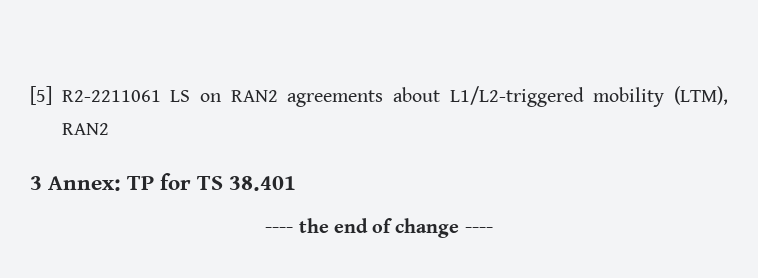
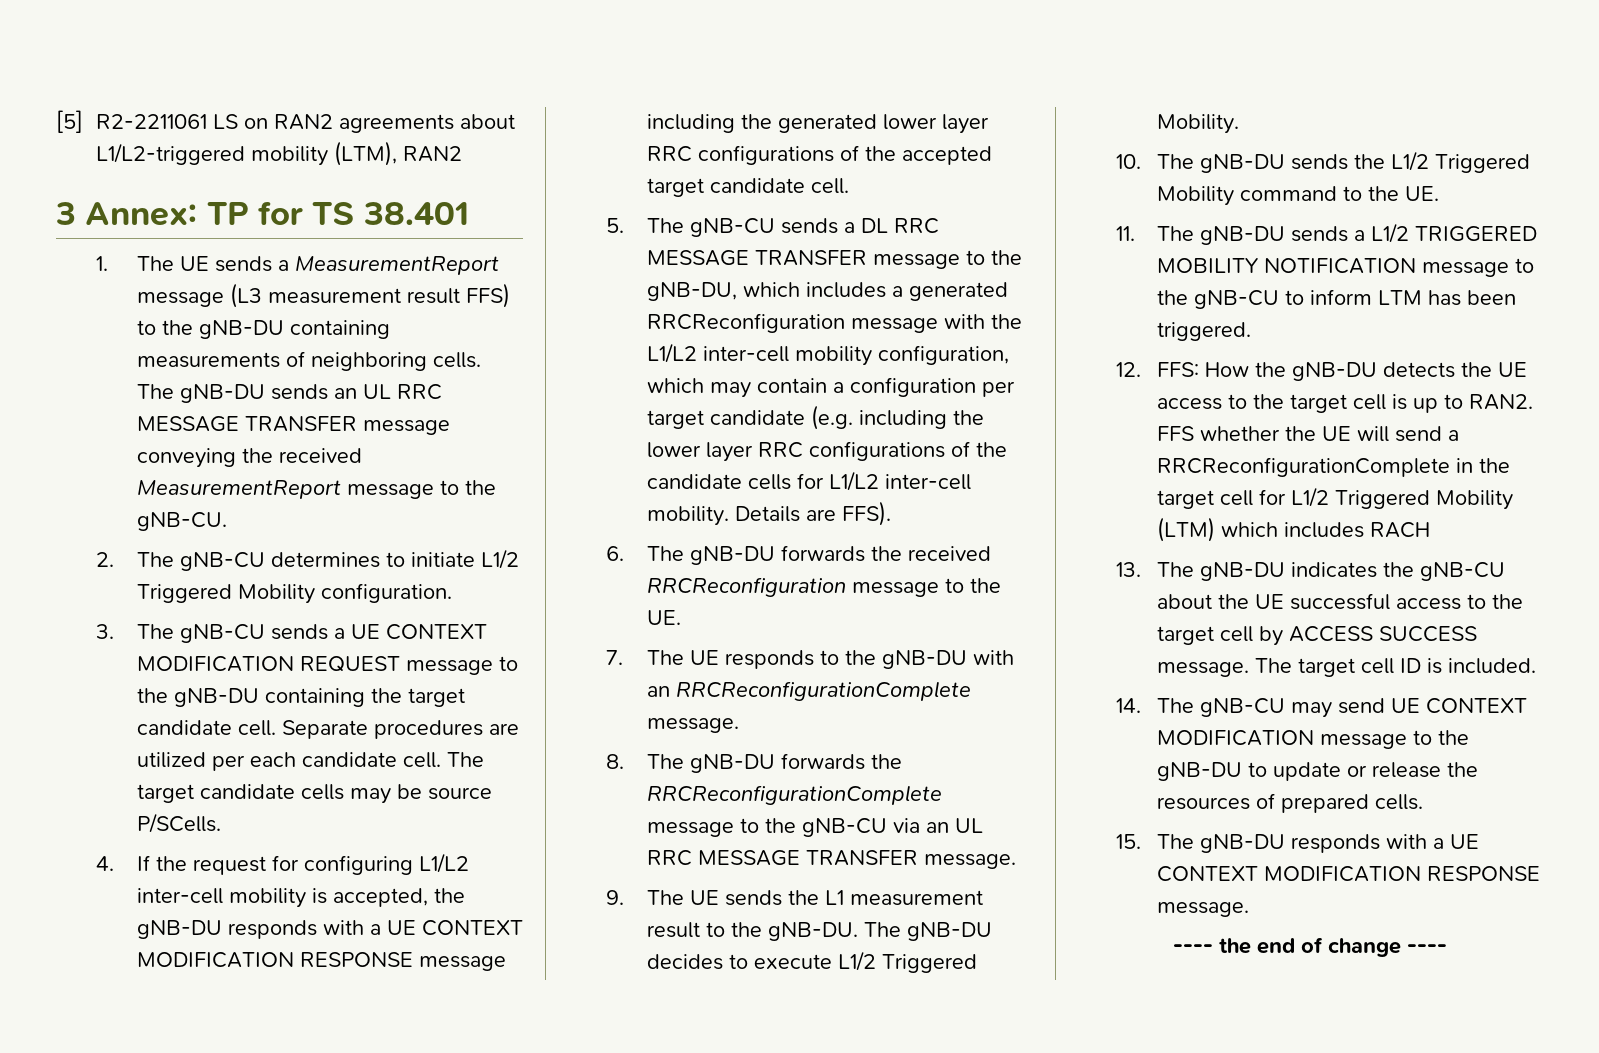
+ 1. The UE sends a MeasurementReport message (L3 measurement result FFS) to the gNB-DU containing measurements of neighboring cells. The gNB-DU sends an UL RRC MESSAGE TRANSFER message conveying the received MeasurementReport message to the gNB-CU.
+ 2. The gNB-CU determines to initiate L1/2 Triggered Mobility configuration.
+ 3. The gNB-CU sends a UE CONTEXT MODIFICATION REQUEST message to the gNB-DU containing the target candidate cell. Separate procedures are utilized per each candidate cell. The target candidate cells may be source P/SCells.
+ 4. If the request for configuring L1/L2 inter-cell mobility is accepted, the gNB-DU responds with a UE CONTEXT MODIFICATION RESPONSE message including the generated lower layer RRC configurations of the accepted target candidate cell.
+ 5. The gNB-CU sends a DL RRC MESSAGE TRANSFER message to the gNB-DU, which includes a generated RRCReconfiguration message with the L1/L2 inter-cell mobility configuration, which may contain a configuration per target candidate (e.g. including the lower layer RRC configurations of the candidate cells for L1/L2 inter-cell mobility. Details are FFS).
+ 6. The gNB-DU forwards the received RRCReconfiguration message to the UE.
+ 7. The UE responds to the gNB-DU with an RRCReconfigurationComplete message.
+ 8. The gNB-DU forwards the RRCReconfigurationComplete message to the gNB-CU via an UL RRC MESSAGE TRANSFER message.
+ 9. The UE sends the L1 measurement result to the gNB-DU. The gNB-DU decides to execute L1/2 Triggered Mobility.
+ 10. The gNB-DU sends the L1/2 Triggered Mobility command to the UE.
+ 11. The gNB-DU sends a L1/2 TRIGGERED MOBILITY NOTIFICATION message to the gNB-CU to inform LTM has been triggered.
+ 12. FFS: How the gNB-DU detects the UE access to the target cell is up to RAN2. FFS whether the UE will send a RRCReconfigurationComplete in the target cell for L1/2 Triggered Mobility (LTM) which includes RACH
+ 13. The gNB-DU indicates the gNB-CU about the UE successful access to the target cell by ACCESS SUCCESS message. The target cell ID is included.
+ 14. The gNB-CU may send UE CONTEXT MODIFICATION message to the gNB-DU to update or release the resources of prepared cells.
+ 15. The gNB-DU responds with a UE CONTEXT MODIFICATION RESPONSE message.

